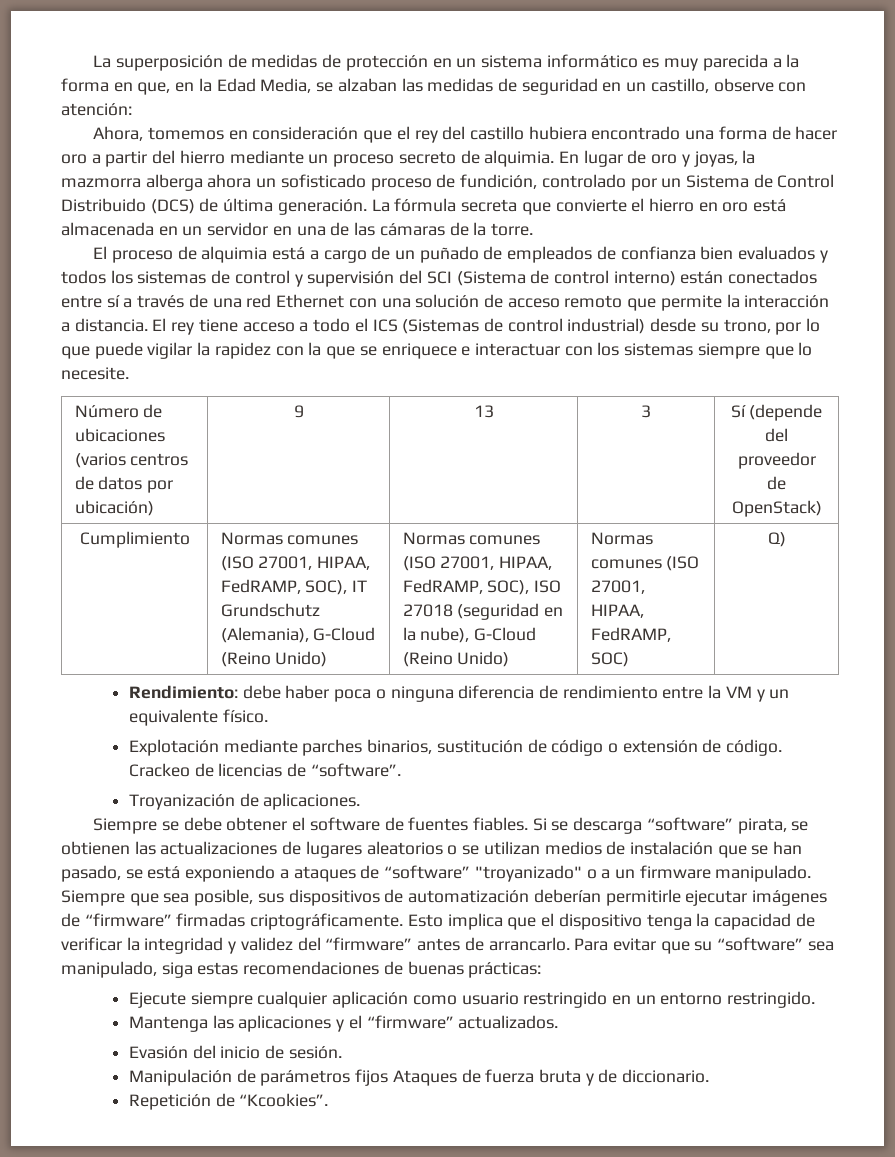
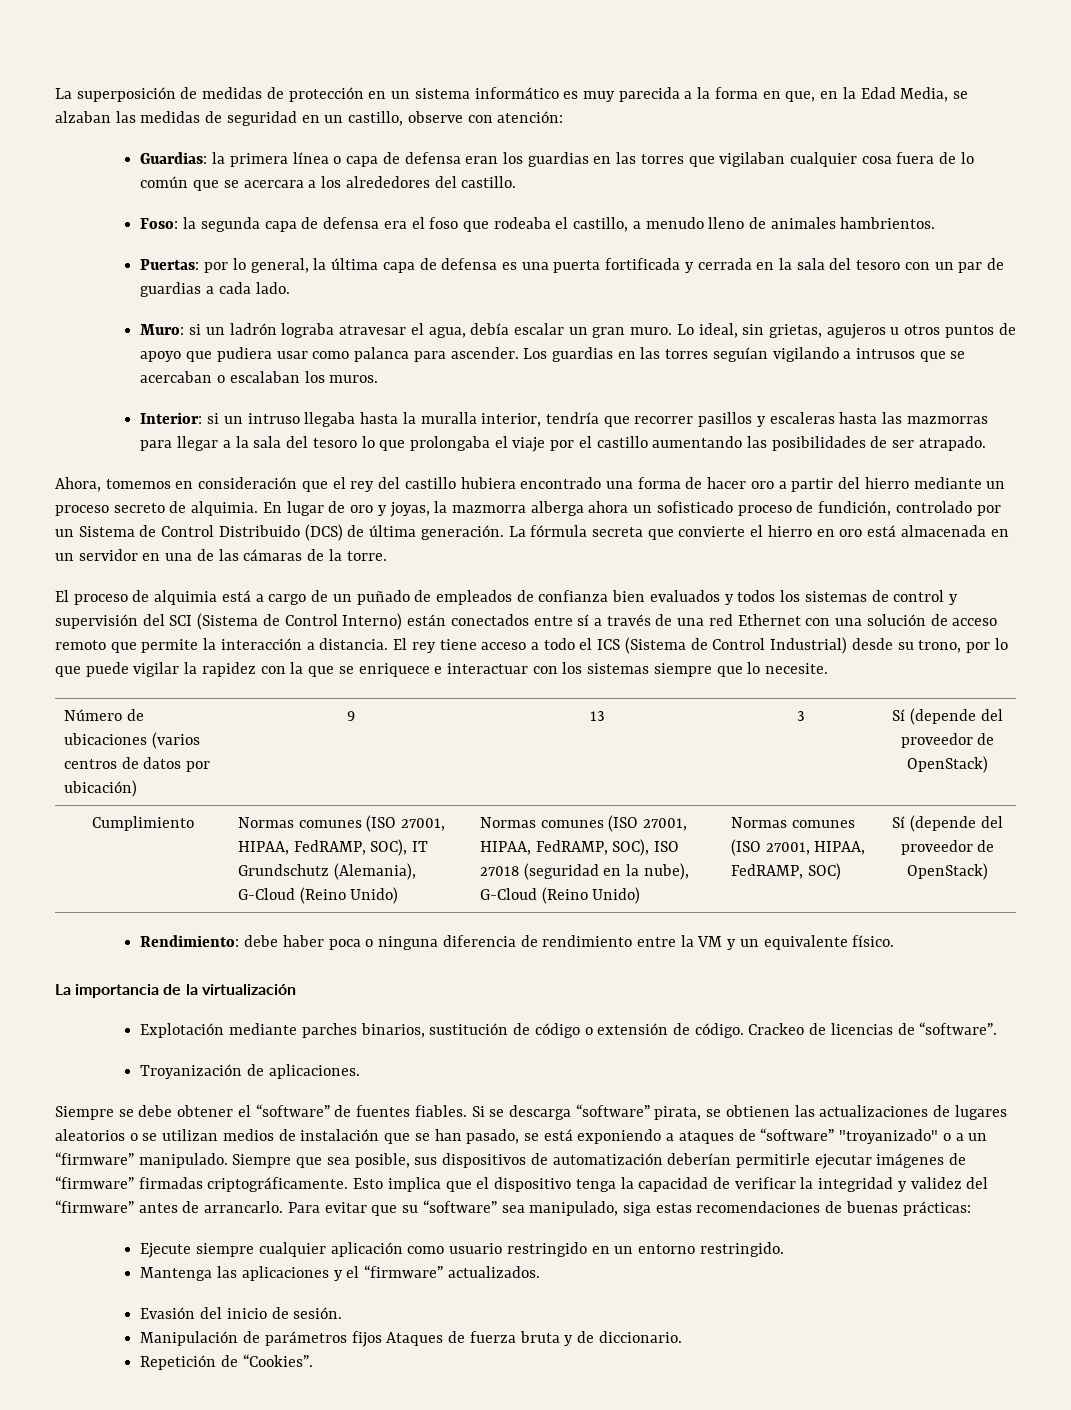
+ Guardias: la primera línea o capa de defensa eran los guardias en las torres que vigilaban cualquier cosa fuera de lo común que se acercara a los alrededores del castillo.
+ Foso: la segunda capa de defensa era el foso que rodeaba el castillo, a menudo lleno de animales hambrientos.
+ Puertas: por lo general, la última capa de defensa es una puerta fortificada y cerrada en la sala del tesoro con un par de guardias a cada lado.
+ Muro: si un ladrón lograba atravesar el agua, debía escalar un gran muro. Lo ideal, sin grietas, agujeros u otros puntos de apoyo que pudiera usar como palanca para ascender. Los guardias en las torres seguían vigilando a intrusos que se acercaban o escalaban los muros.
+ Interior: si un intruso llegaba hasta la muralla interior, tendría que recorrer pasillos y escaleras hasta las mazmorras para llegar a la sala del tesoro lo que prolongaba el viaje por el castillo aumentando las posibilidades de ser atrapado.
- El proceso de alquimia está a cargo de un puñado de empleados de confianza bien evaluados y todos los sistemas de control y supervisión del SCI (Sistema de control interno) están conectados entre sí a través de una red Ethernet con una solución de acceso remoto que permite la interacción a distancia.
+ El proceso de alquimia está a cargo de un puñado de empleados de confianza bien evaluados y todos los sistemas de control y supervisión del SCI (Sistema de Control Interno) están conectados entre sí a través de una red Ethernet con una solución de acceso remoto que permite la interacción a distancia.
- El rey tiene acceso a todo el ICS (Sistemas de control industrial) desde su trono, por lo que puede vigilar la rapidez con la que se enriquece e interactuar con los sistemas siempre que lo necesite.
+ El rey tiene acceso a todo el ICS (Sistema de Control Industrial) desde su trono, por lo que puede vigilar la rapidez con la que se enriquece e interactuar con los sistemas siempre que lo necesite.
- Normas comunes (ISO 27001, HIPAA, FedRAMP, SOC) | Q)
+ Normas comunes (ISO 27001, HIPAA, FedRAMP, SOC) | Sí (depende del proveedor de OpenStack)
+ La importancia de la virtualización
- Siempre se debe obtener el software de fuentes fiables.
+ Siempre se debe obtener el “software” de fuentes fiables.
- Si se descarga “software” pirata, se obtienen las actualizaciones de lugares aleatorios o se utilizan medios de instalación que se han pasado, se está exponiendo a ataques de “software” "troyanizado" o a un firmware manipulado.
+ Si se descarga “software” pirata, se obtienen las actualizaciones de lugares aleatorios o se utilizan medios de instalación que se han pasado, se está exponiendo a ataques de “software” "troyanizado" o a un “firmware” manipulado.
- Repetición de “Kcookies”.
+ Repetición de “Cookies”.

